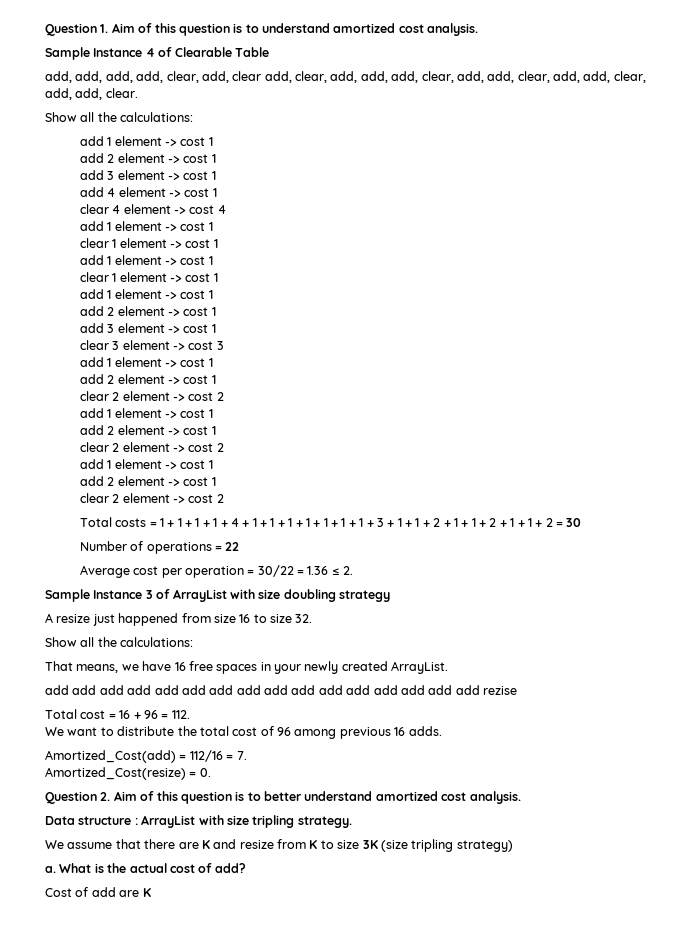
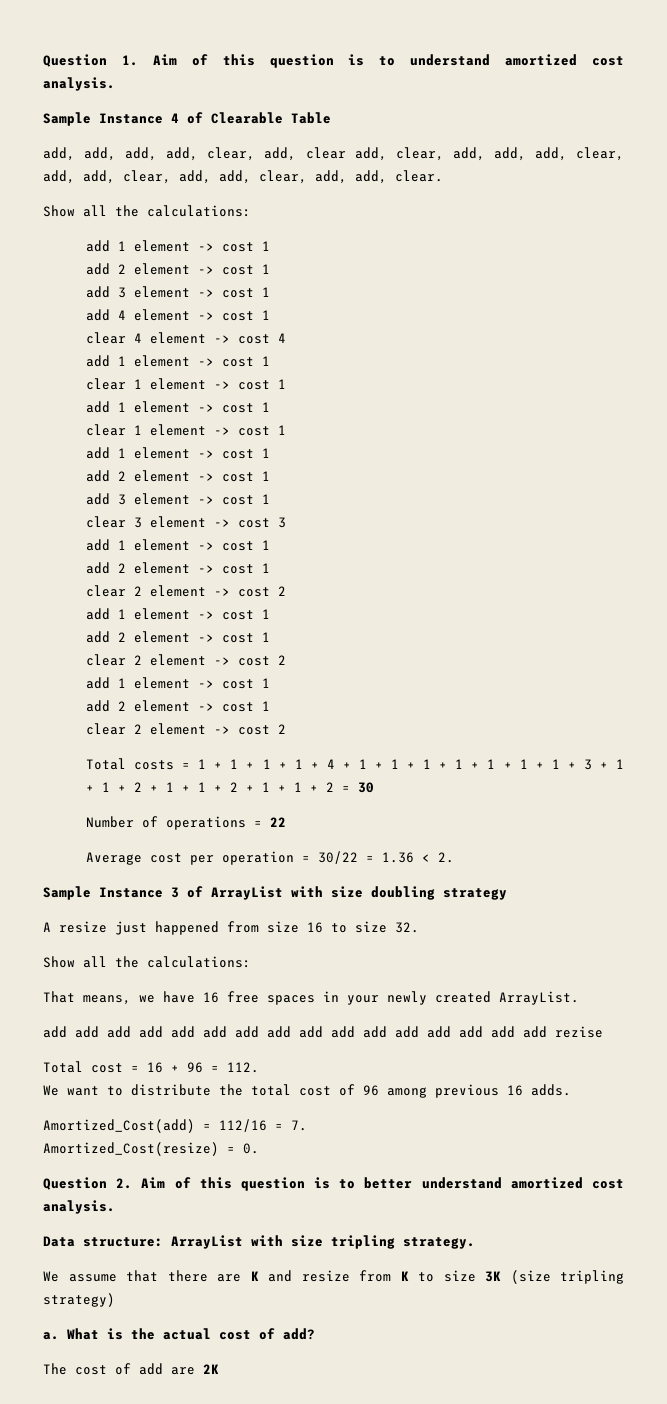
- Average cost per operation = 30/22 = 1.36 ≤ 2.
+ Average cost per operation = 30/22 = 1.36 < 2.
- Data structure : ArrayList with size tripling strategy.
+ Data structure: ArrayList with size tripling strategy.
- Cost of add are K
+ The cost of add are 2K

